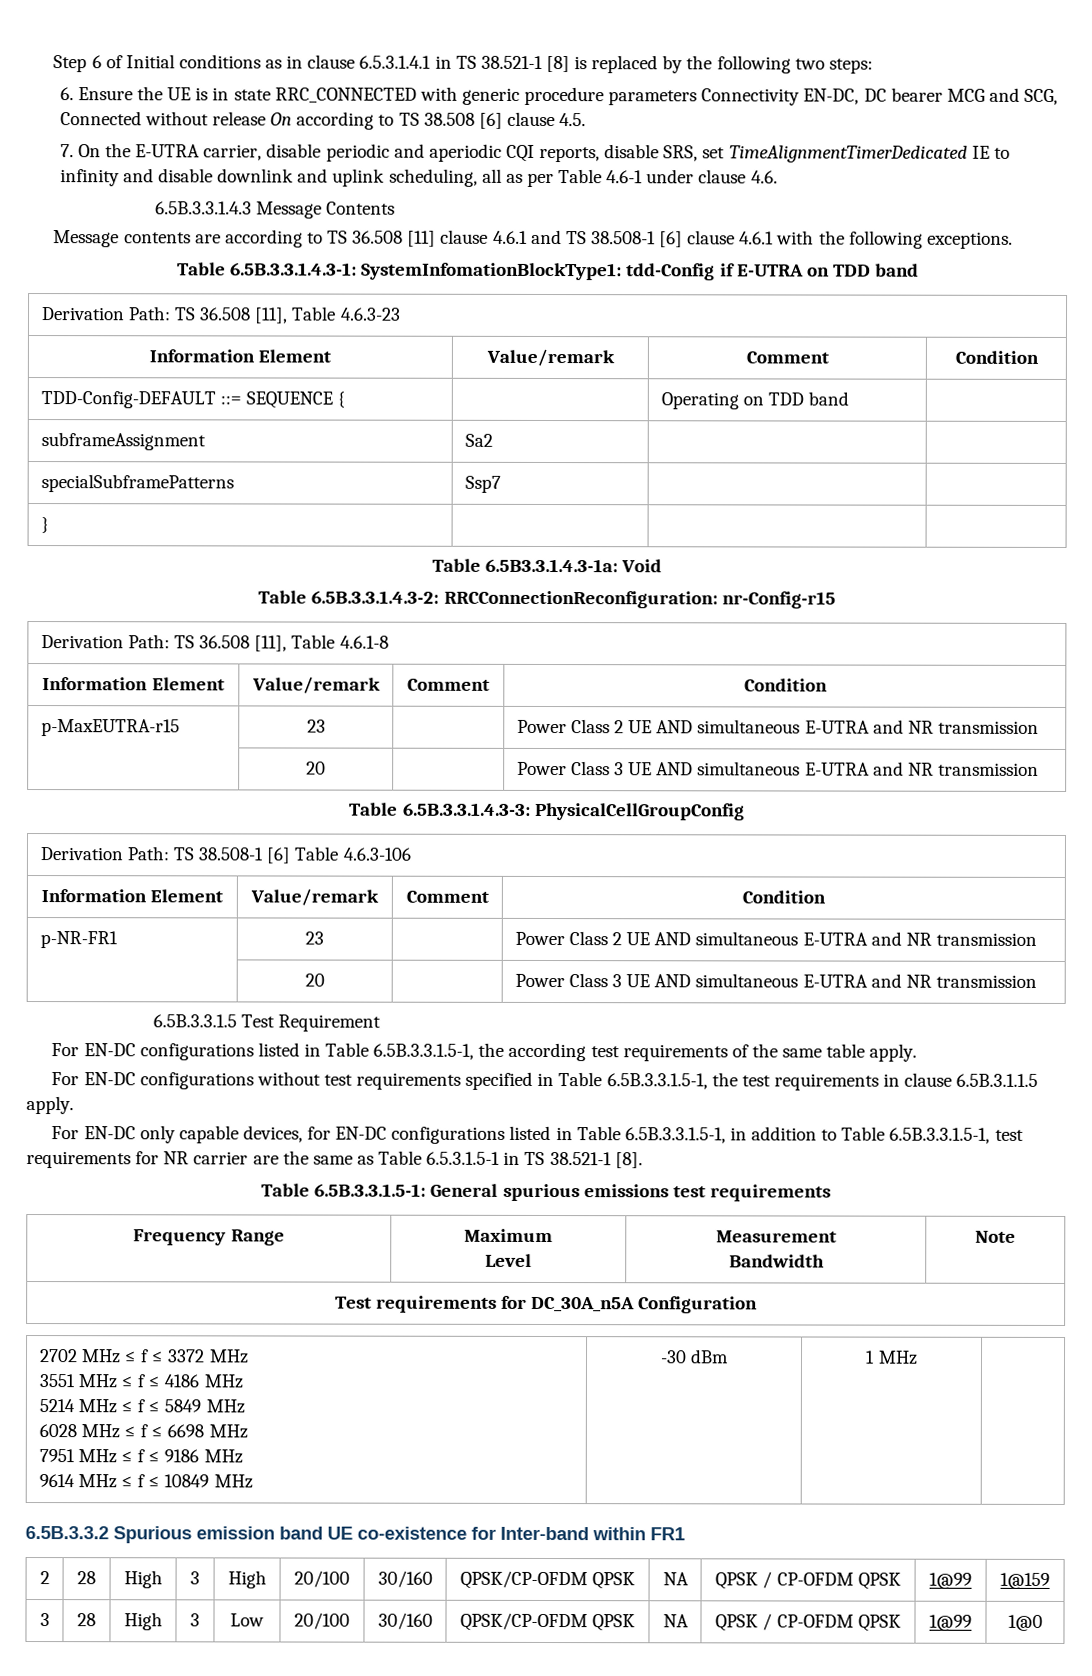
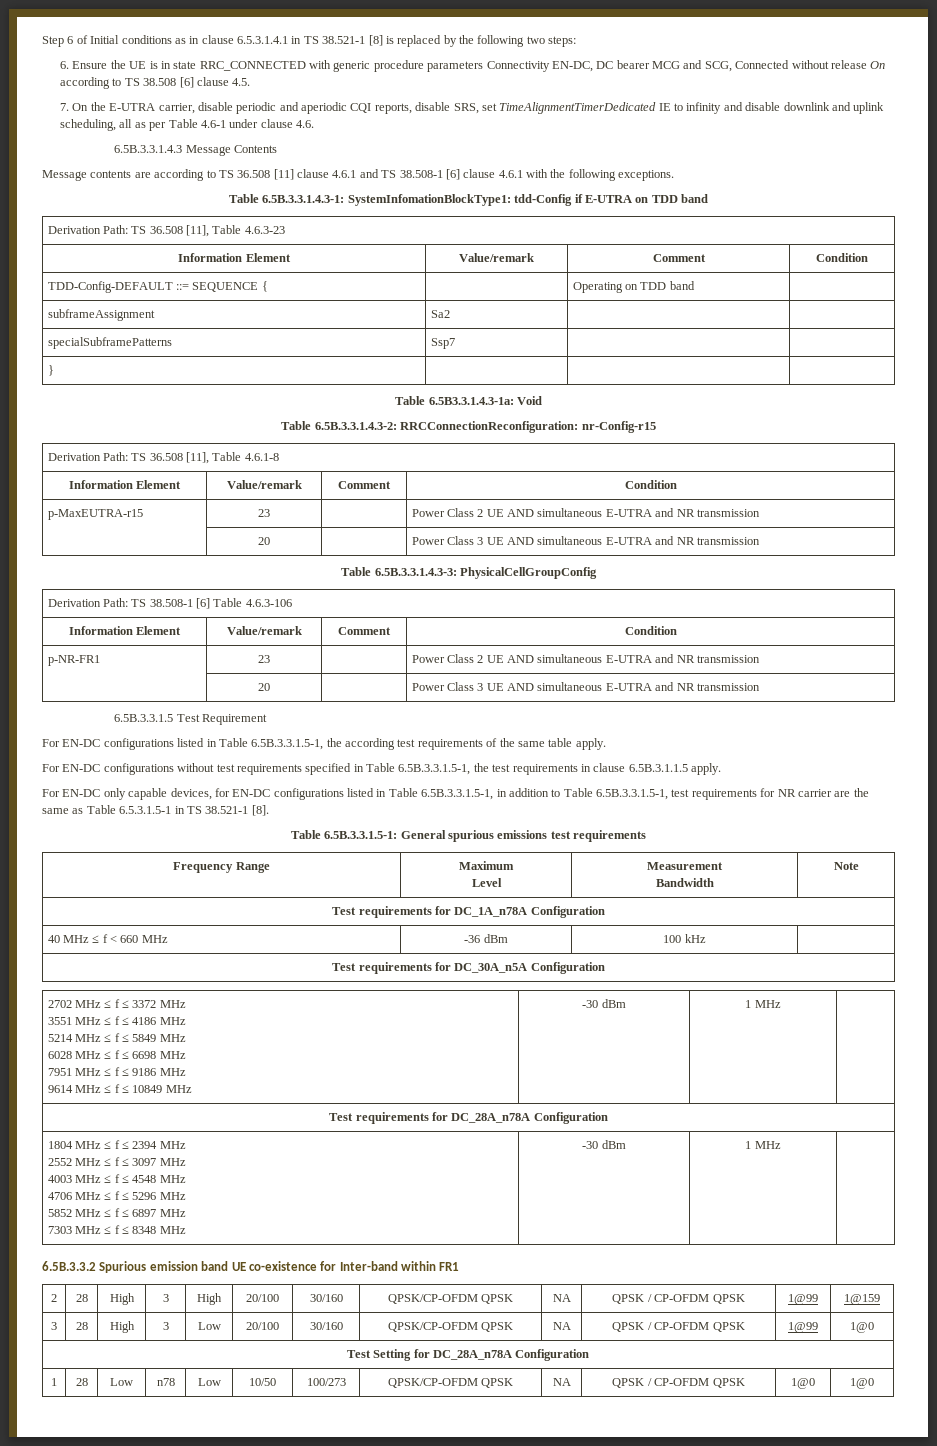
+ Test requirements for DC_1A_n78A Configuration
+ 40 MHz ≤ f < 660 MHz | -36 dBm | 100 kHz |
+ Test requirements for DC_28A_n78A Configuration
+ 1804 MHz ≤ f ≤ 2394 MHz
+ 2552 MHz ≤ f ≤ 3097 MHz
+ 4003 MHz ≤ f ≤ 4548 MHz
+ 4706 MHz ≤ f ≤ 5296 MHz
+ 5852 MHz ≤ f ≤ 6897 MHz
+ 7303 MHz ≤ f ≤ 8348 MHz | -30 dBm | 1 MHz
+ Test Setting for DC_28A_n78A Configuration
+ 1 | 28 | Low | n78 | Low | 10/50 | 100/273 | QPSK/CP-OFDM QPSK | NA | QPSK / CP-OFDM QPSK | 1@0 | 1@0

